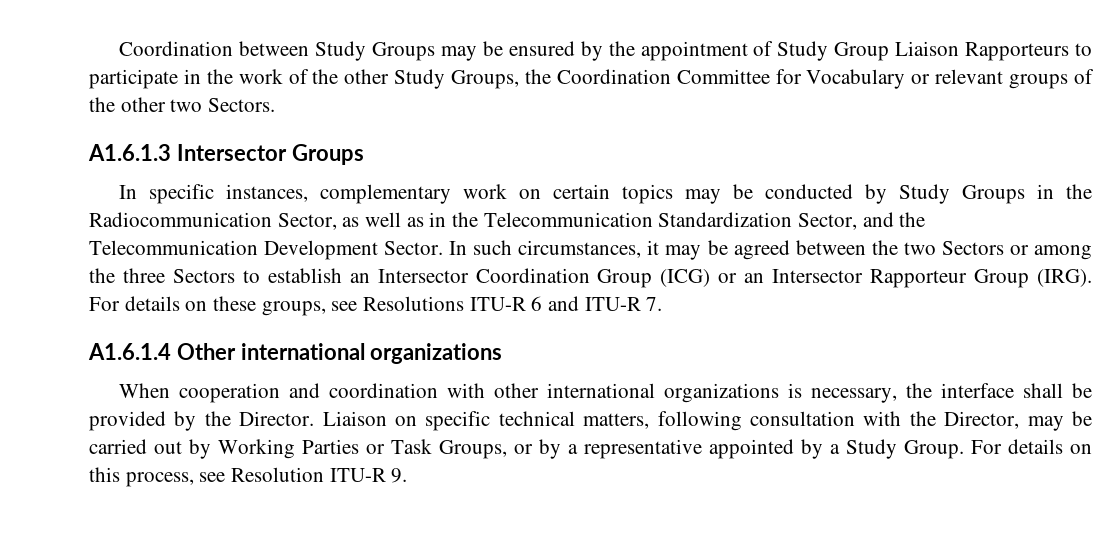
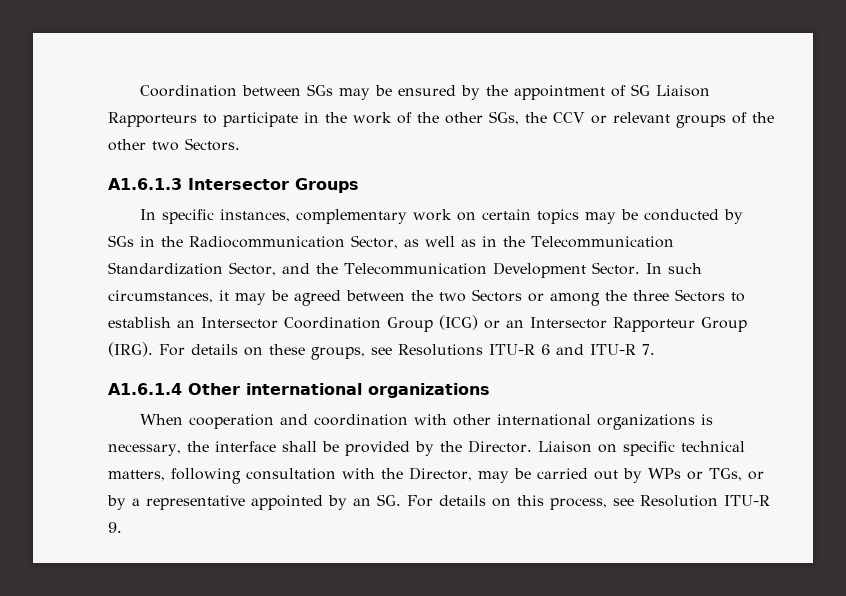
- Coordination between Study Groups may be ensured by the appointment of Study Group Liaison Rapporteurs to participate in the work of the other Study Groups, the Coordination Committee for Vocabulary or relevant groups of the other two Sectors.
+ Coordination between SGs may be ensured by the appointment of SG Liaison Rapporteurs to participate in the work of the other SGs, the CCV or relevant groups of the other two Sectors.
- In specific instances, complementary work on certain topics may be conducted by Study Groups in the Radiocommunication Sector, as well as in the Telecommunication Standardization Sector, and the Telecommunication Development Sector.
+ In specific instances, complementary work on certain topics may be conducted by SGs in the Radiocommunication Sector, as well as in the Telecommunication Standardization Sector, and the Telecommunication Development Sector.
- Liaison on specific technical matters, following consultation with the Director, may be carried out by Working Parties or Task Groups, or by a representative appointed by a Study Group. For details on this process, see Resolution ITU-R 9.
+ Liaison on specific technical matters, following consultation with the Director, may be carried out by WPs or TGs, or by a representative appointed by an SG. For details on this process, see Resolution ITU-R 9.

